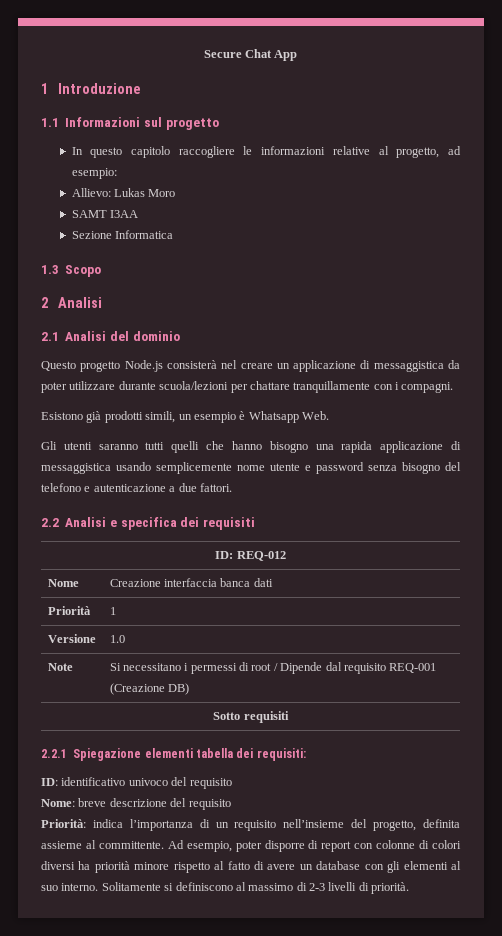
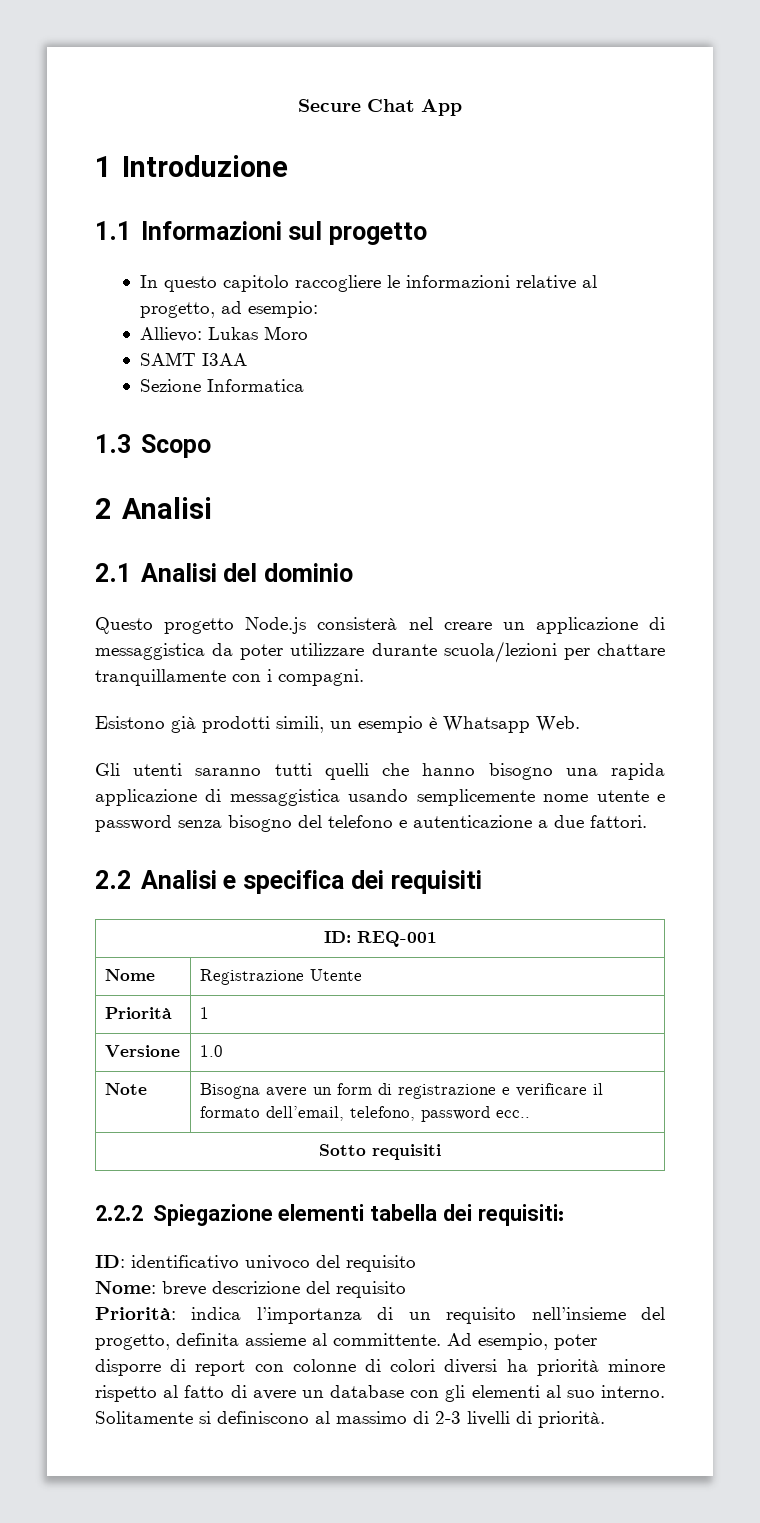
- ID: REQ-012
+ ID: REQ-001
- Nome | Creazione interfaccia banca dati
+ Nome | Registrazione Utente
- Note | Si necessitano i permessi di root / Dipende dal requisito REQ-001 (Creazione DB)
+ Note | Bisogna avere un form di registrazione e verificare il formato dell’email, telefono, password ecc..
- 2.2.1 Spiegazione elementi tabella dei requisiti:
+ 2.2.2 Spiegazione elementi tabella dei requisiti:

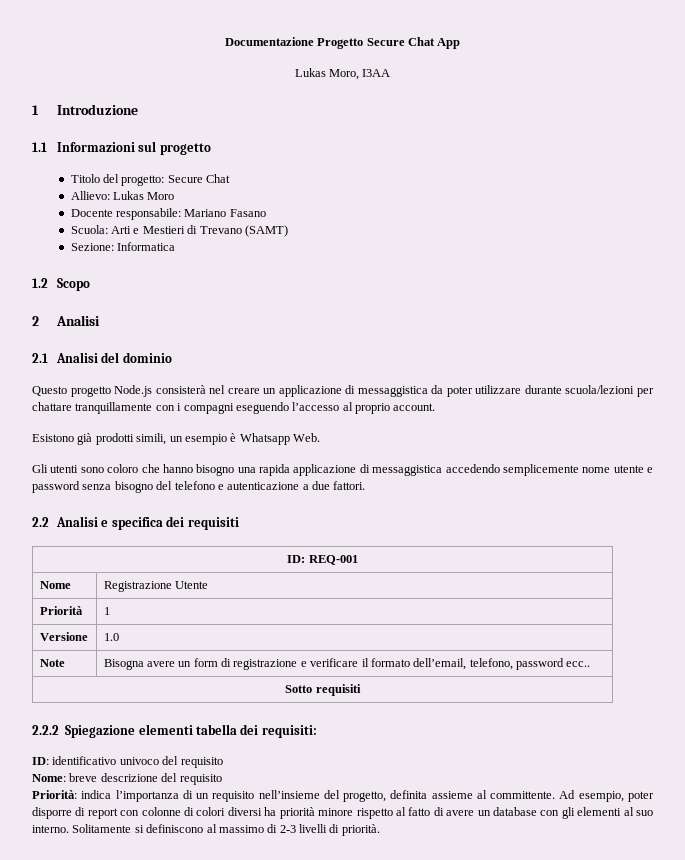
- Secure Chat App
+ Documentazione Progetto Secure Chat App
+ Lukas Moro, I3AA
- In questo capitolo raccogliere le informazioni relative al progetto, ad esempio:
+ Titolo del progetto: Secure Chat
  Allievo: Lukas Moro
- SAMT I3AA
- Sezione Informatica
+ Docente responsabile: Mariano Fasano
+ Scuola: Arti e Mestieri di Trevano (SAMT)
+ Sezione: Informatica
- 1.3 Scopo
+ 1.2 Scopo
- Questo progetto Node.js consisterà nel creare un applicazione di messaggistica da poter utilizzare durante scuola/lezioni per chattare tranquillamente con i compagni.
+ Questo progetto Node.js consisterà nel creare un applicazione di messaggistica da poter utilizzare durante scuola/lezioni per chattare tranquillamente con i compagni eseguendo l’accesso al proprio account.
- Gli utenti saranno tutti quelli che hanno bisogno una rapida applicazione di messaggistica usando semplicemente nome utente e password senza bisogno del telefono e autenticazione a due fattori.
+ Gli utenti sono coloro che hanno bisogno una rapida applicazione di messaggistica accedendo semplicemente nome utente e password senza bisogno del telefono e autenticazione a due fattori.

